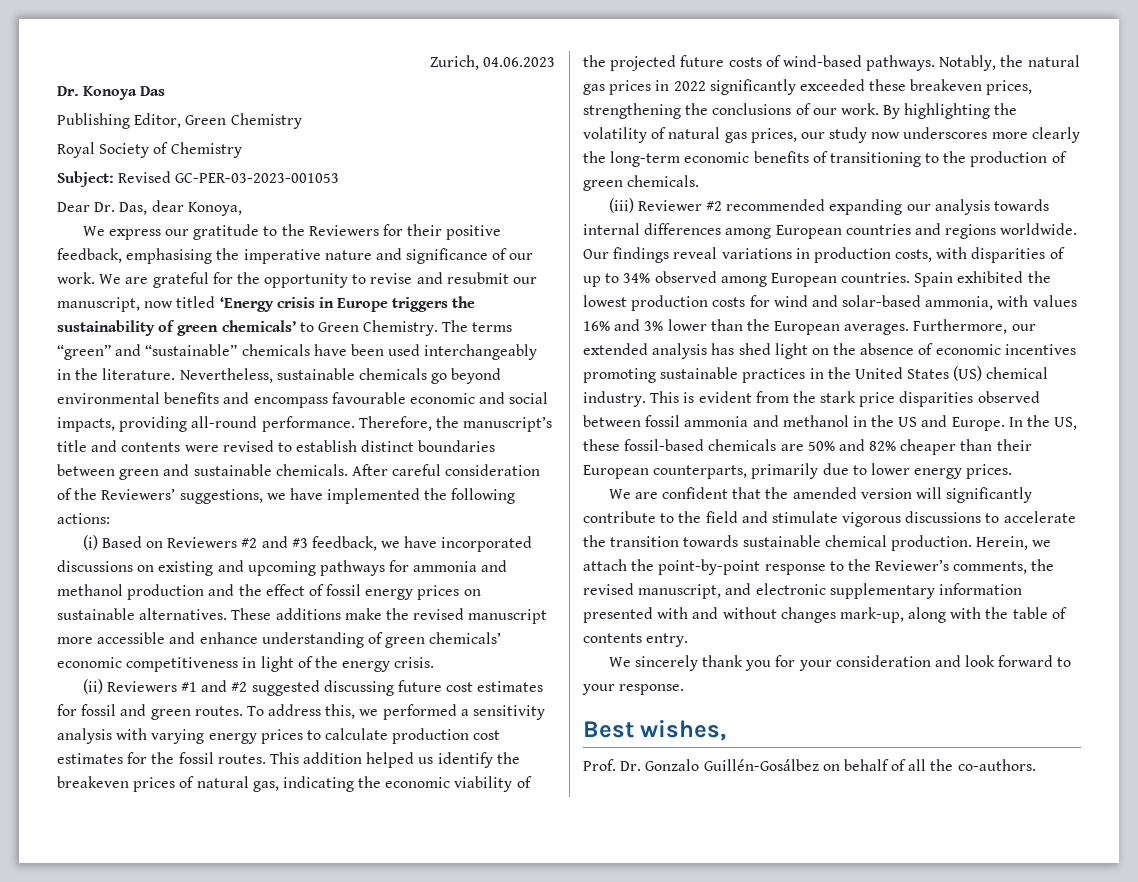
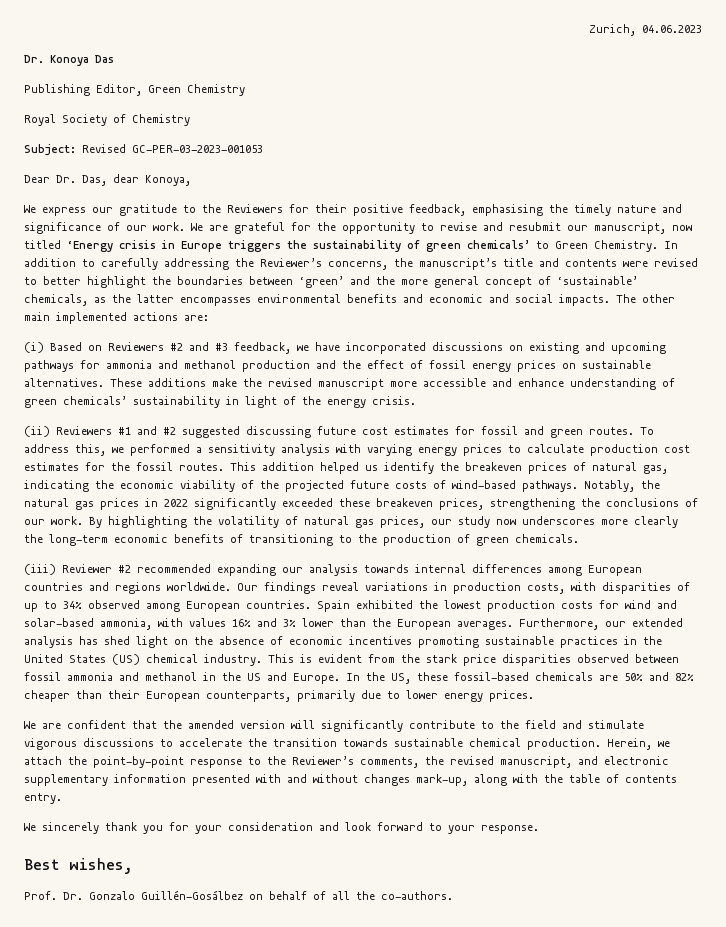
- We express our gratitude to the Reviewers for their positive feedback, emphasising the imperative nature and significance of our work.
+ We express our gratitude to the Reviewers for their positive feedback, emphasising the timely nature and significance of our work.
- The terms “green” and “sustainable” chemicals have been used interchangeably in the literature. Nevertheless, sustainable chemicals go beyond environmental benefits and encompass favourable economic and social impacts, providing all-round performance. Therefore, the manuscript’s title and contents were revised to establish distinct boundaries between green and sustainable chemicals. After careful consideration of the Reviewers’ suggestions, we have implemented the following actions:
+ In addition to carefully addressing the Reviewer’s concerns, the manuscript’s title and contents were revised to better highlight the boundaries between ‘green’ and the more general concept of ‘sustainable’ chemicals, as the latter encompasses environmental benefits and economic and social impacts. The other main implemented actions are:
- These additions make the revised manuscript more accessible and enhance understanding of green chemicals’ economic competitiveness in light of the energy crisis.
+ These additions make the revised manuscript more accessible and enhance understanding of green chemicals’ sustainability in light of the energy crisis.

